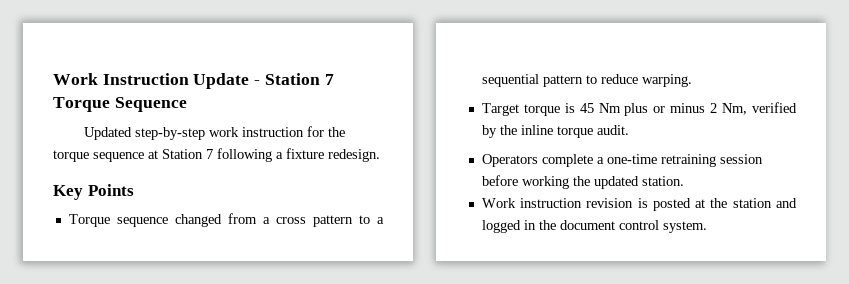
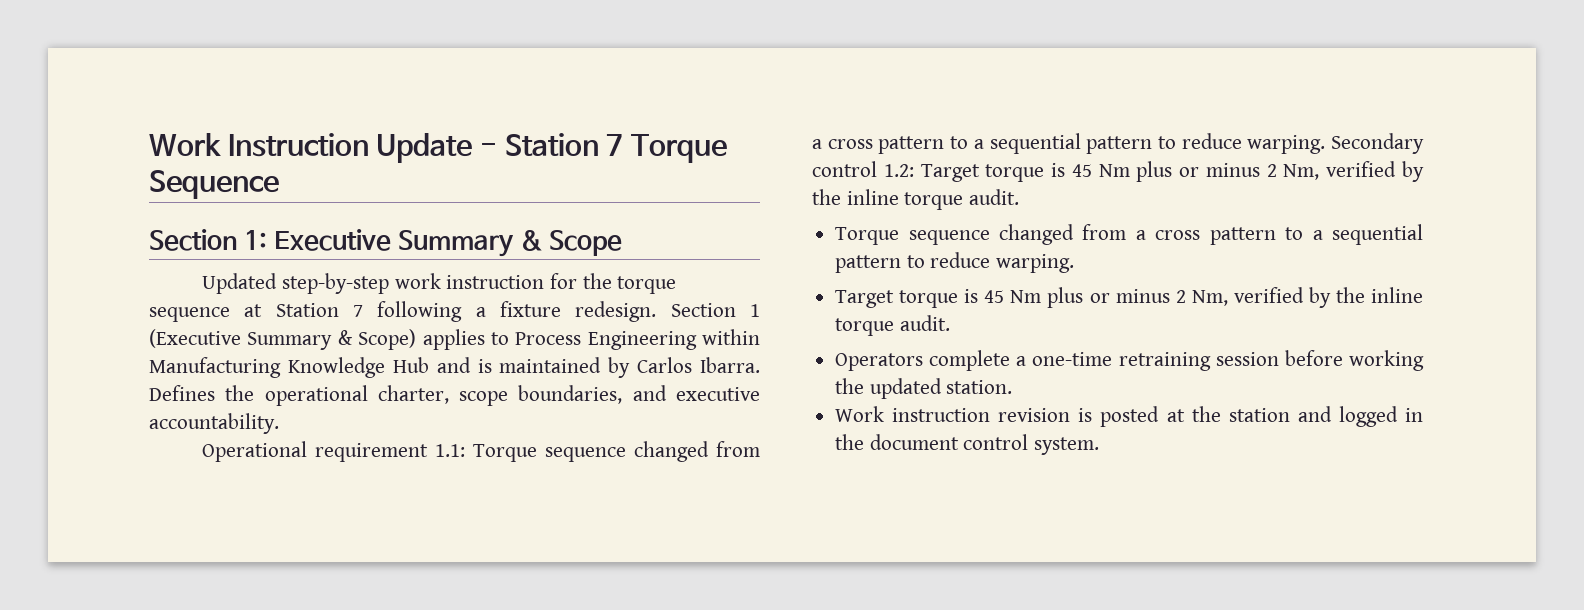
+ Section 1: Executive Summary & Scope
- Updated step-by-step work instruction for the torque sequence at Station 7 following a fixture redesign.
- Key Points
+ Updated step-by-step work instruction for the torque sequence at Station 7 following a fixture redesign. Section 1 (Executive Summary & Scope) applies to Process Engineering within Manufacturing Knowledge Hub and is maintained by Carlos Ibarra. Defines the operational charter, scope boundaries, and executive accountability.
+ Operational requirement 1.1: Torque sequence changed from a cross pattern to a sequential pattern to reduce warping. Secondary control 1.2: Target torque is 45 Nm plus or minus 2 Nm, verified by the inline torque audit.

